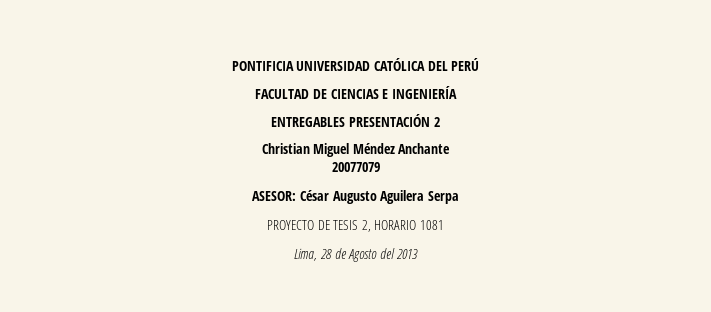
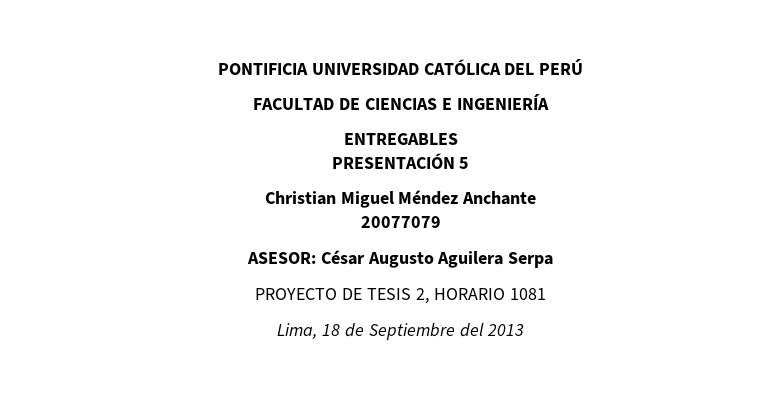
- ENTREGABLES PRESENTACIÓN 2
+ ENTREGABLES
+ PRESENTACIÓN 5
- Lima, 28 de Agosto del 2013
+ Lima, 18 de Septiembre del 2013

